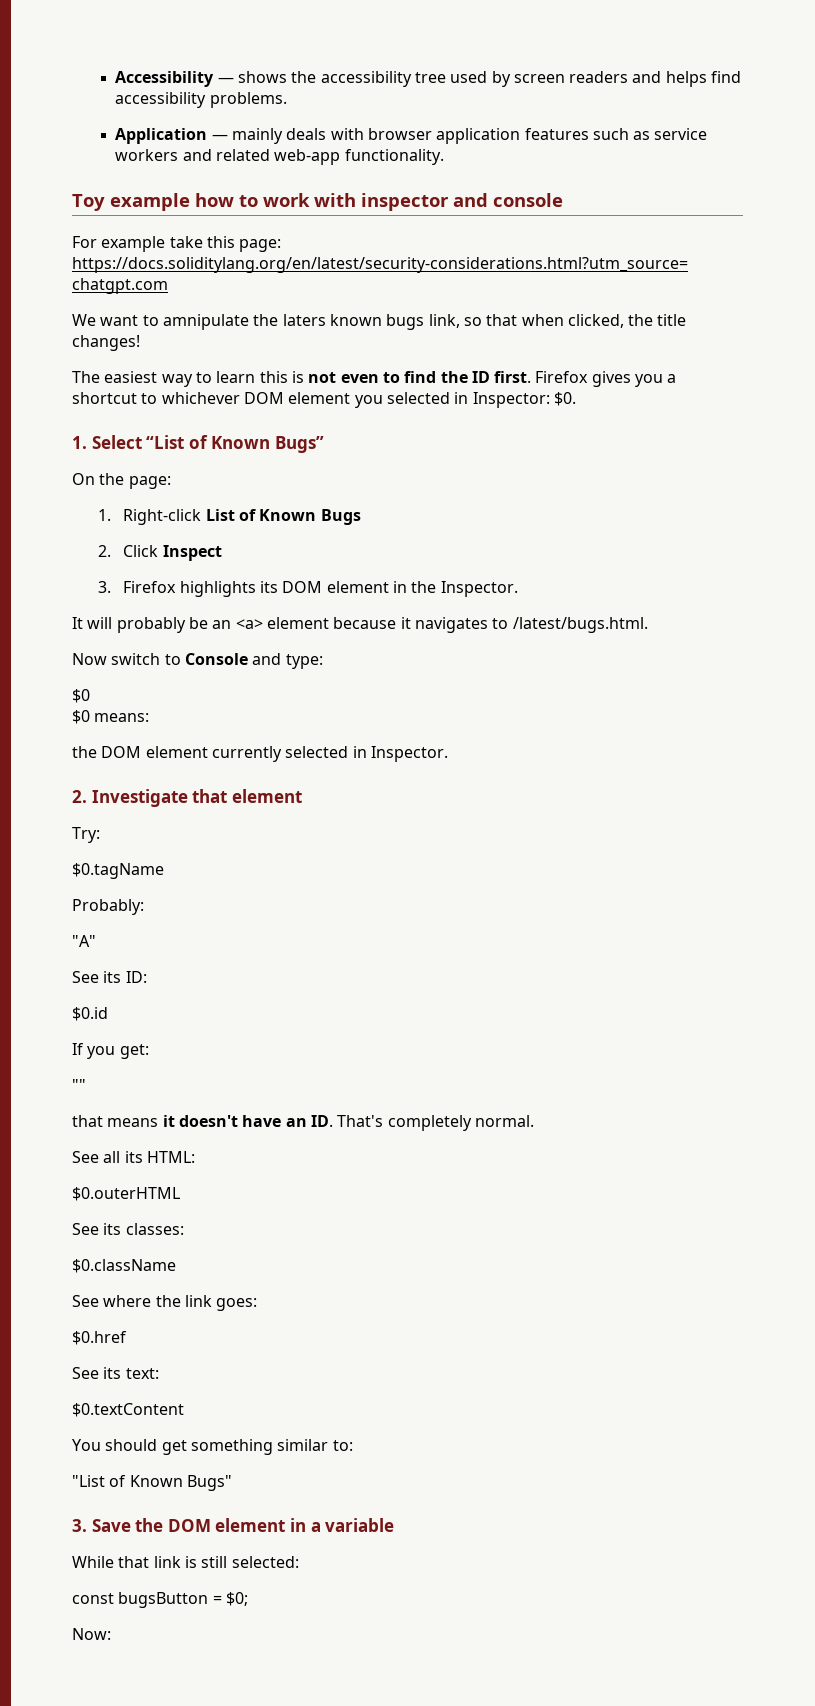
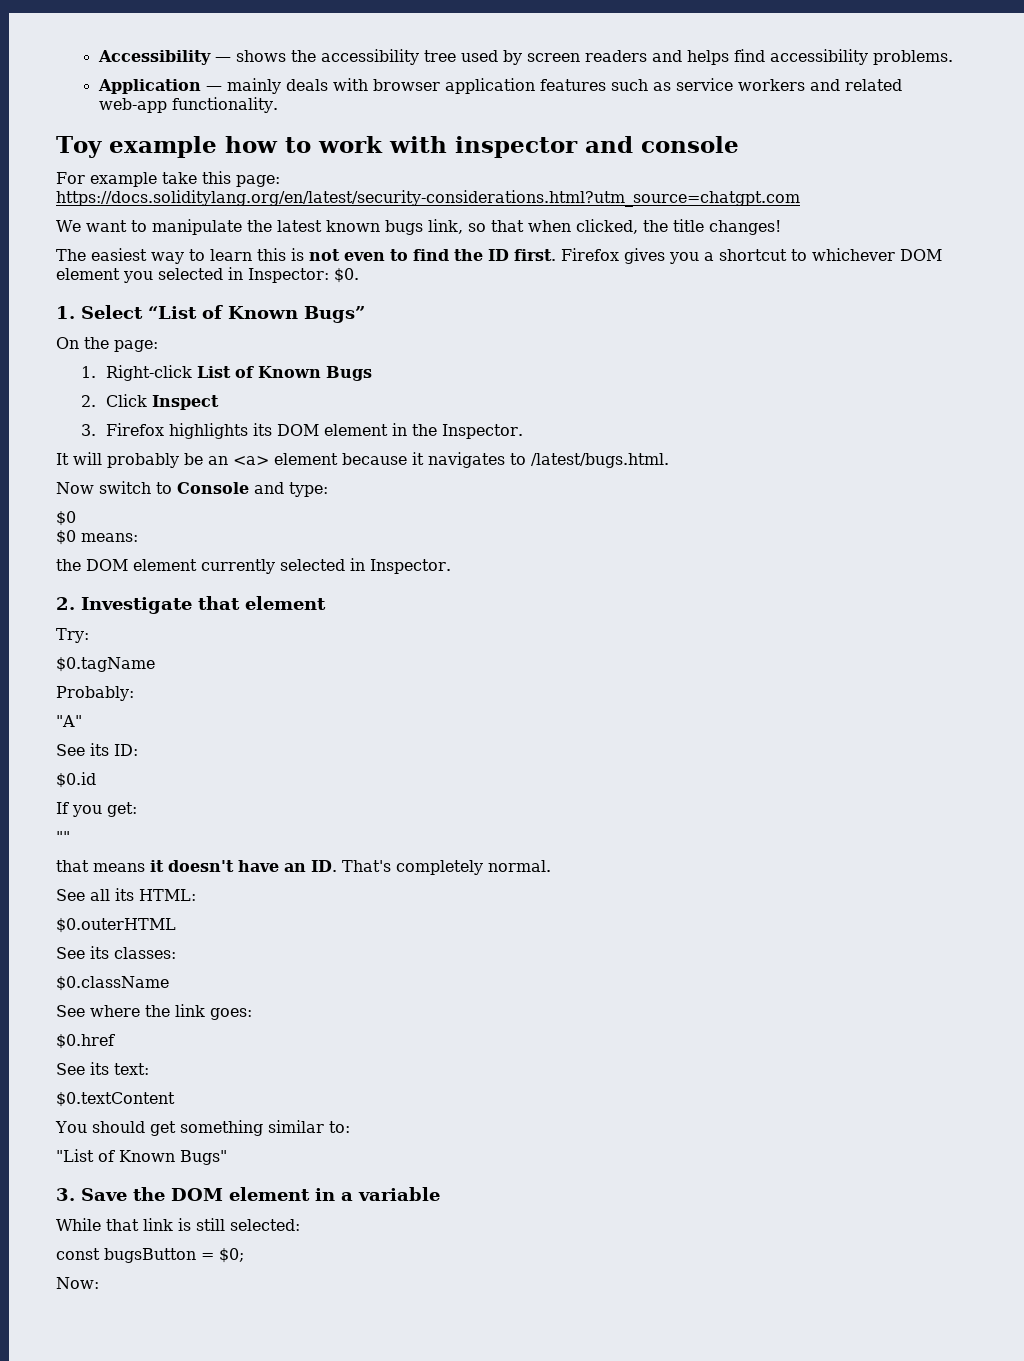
- We want to amnipulate the laters known bugs link, so that when clicked, the title changes!
+ We want to manipulate the latest known bugs link, so that when clicked, the title changes!

